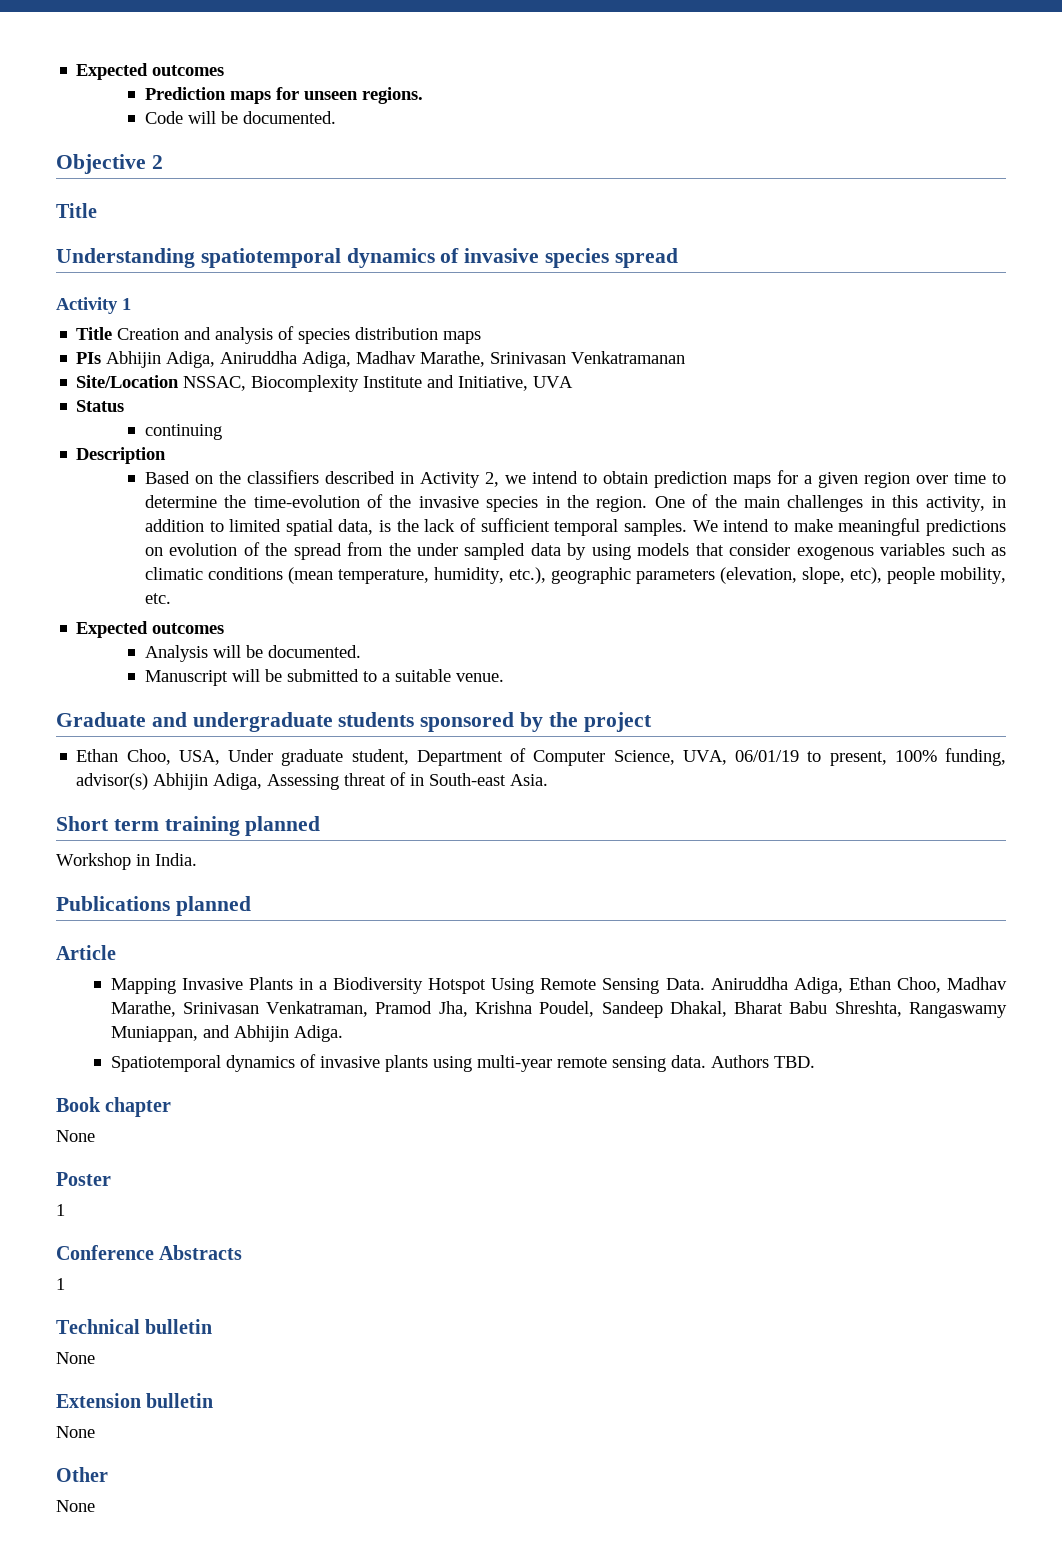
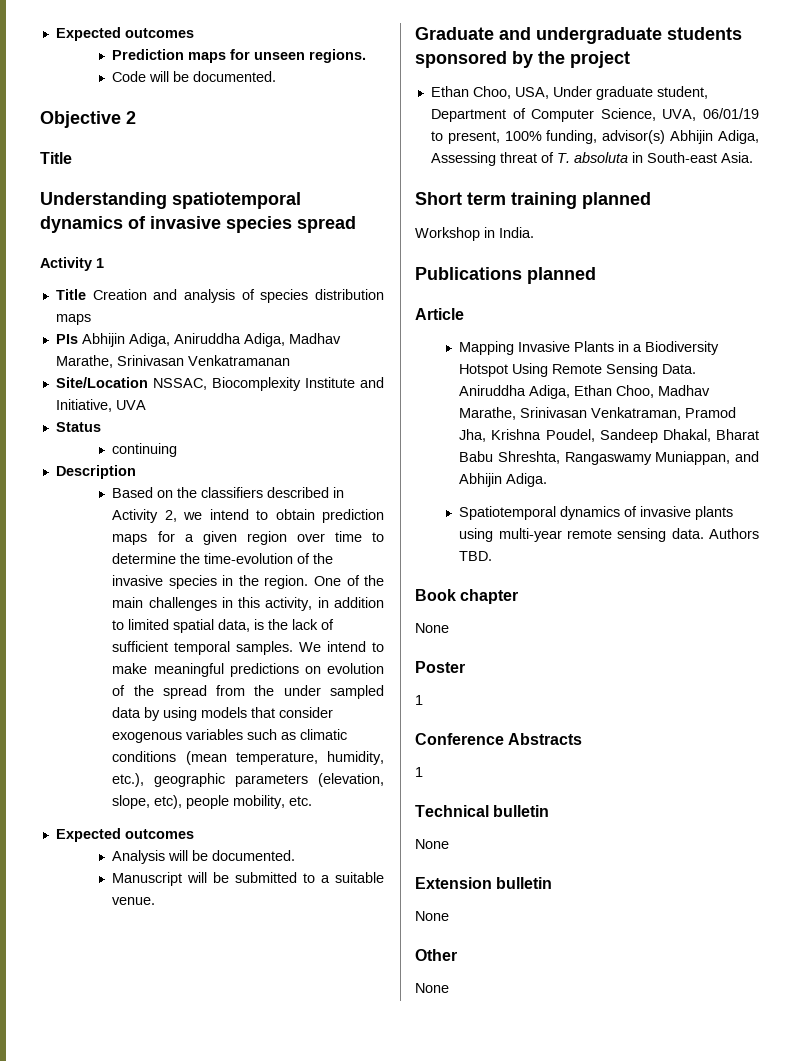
- Ethan Choo, USA, Under graduate student, Department of Computer Science, UVA, 06/01/19 to present, 100% funding, advisor(s) Abhijin Adiga, Assessing threat of in South-east Asia.
+ Ethan Choo, USA, Under graduate student, Department of Computer Science, UVA, 06/01/19 to present, 100% funding, advisor(s) Abhijin Adiga, Assessing threat of T. absoluta in South-east Asia.

